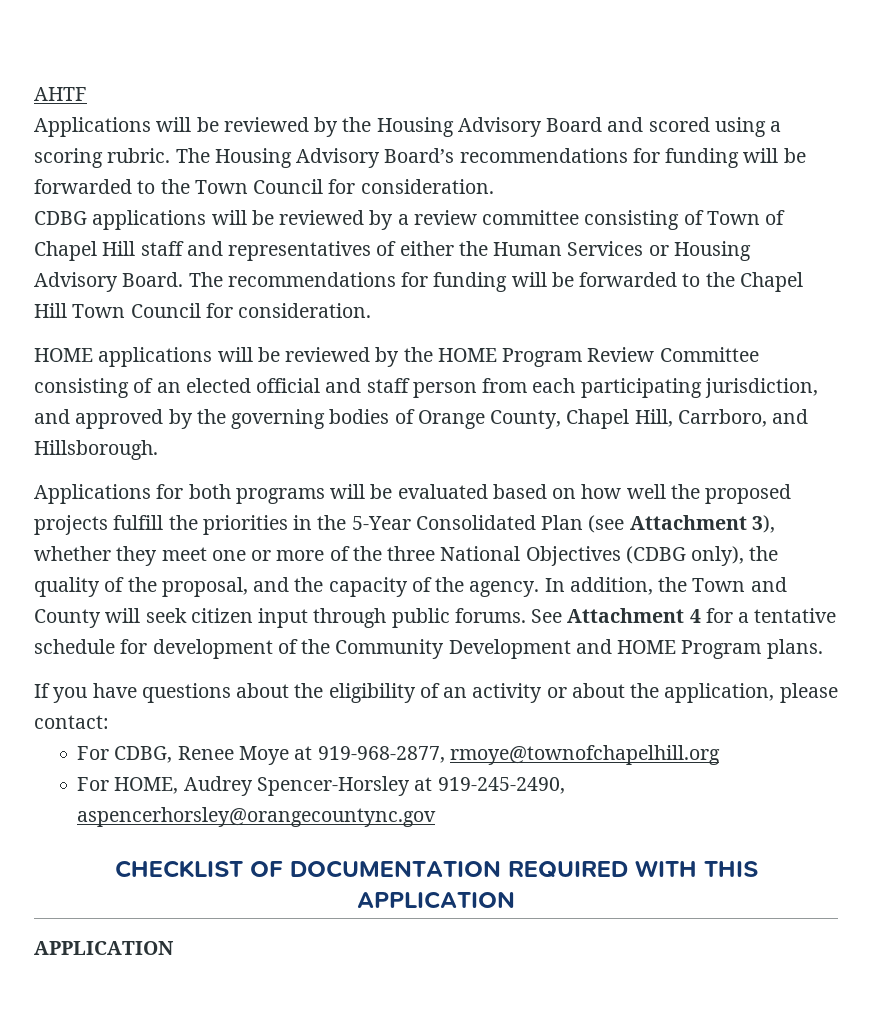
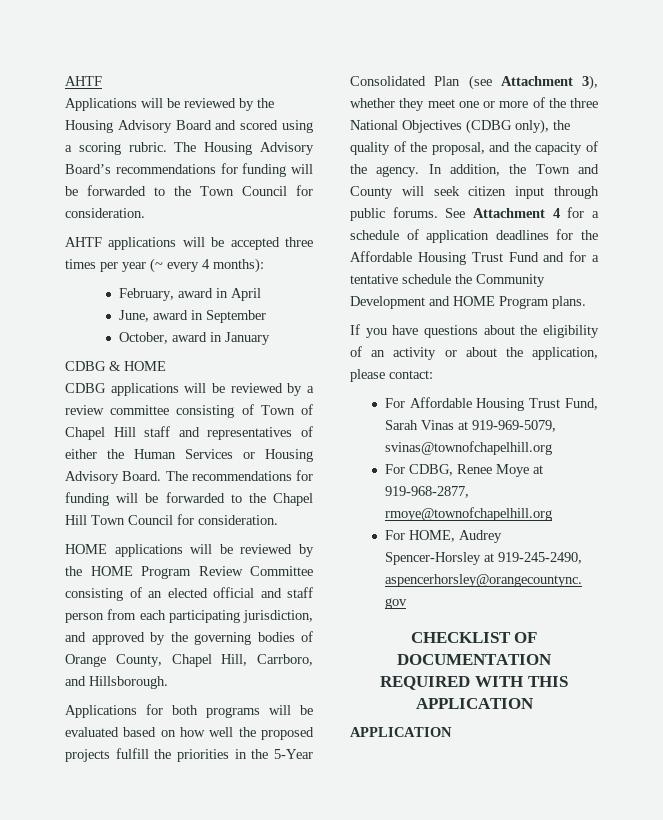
+ AHTF applications will be accepted three times per year (~ every 4 months):
+ February, award in April
+ June, award in September
+ October, award in January
+ CDBG & HOME
- See Attachment 4 for a tentative schedule for development of the Community Development and HOME Program plans.
+ See Attachment 4 for a schedule of application deadlines for the Affordable Housing Trust Fund and for a tentative schedule the Community Development and HOME Program plans.
+ For Affordable Housing Trust Fund, Sarah Vinas at 919-969-5079, svinas@townofchapelhill.org

